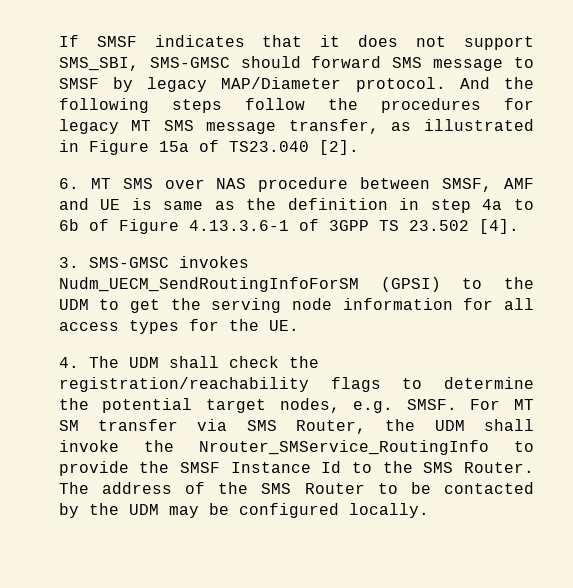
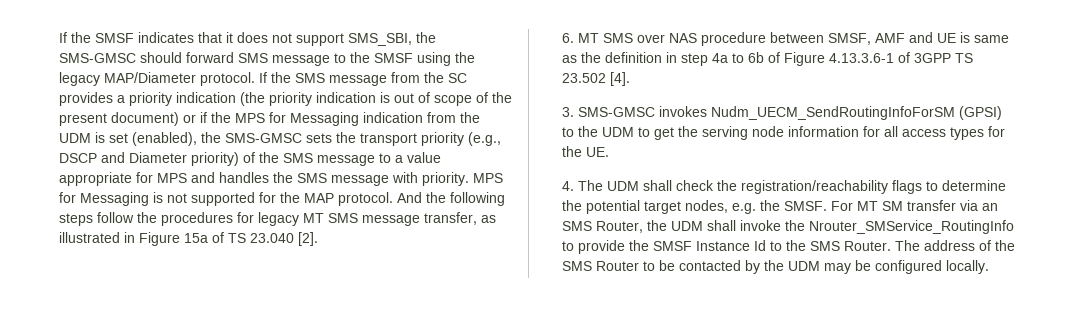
- If SMSF indicates that it does not support SMS_SBI, SMS-GMSC should forward SMS message to SMSF by legacy MAP/Diameter protocol.
+ If the SMSF indicates that it does not support SMS_SBI, the SMS-GMSC should forward SMS message to the SMSF using the legacy MAP/Diameter protocol. If the SMS message from the SC provides a priority indication (the priority indication is out of scope of the present document) or if the MPS for Messaging indication from the UDM is set (enabled), the SMS-GMSC sets the transport priority (e.g., DSCP and Diameter priority) of the SMS message to a value appropriate for MPS and handles the SMS message with priority. MPS for Messaging is not supported for the MAP protocol.
- And the following steps follow the procedures for legacy MT SMS message transfer, as illustrated in Figure 15a of TS23.040 [2].
+ And the following steps follow the procedures for legacy MT SMS message transfer, as illustrated in Figure 15a of TS 23.040 [2].
- 4. The UDM shall check the registration/reachability flags to determine the potential target nodes, e.g. SMSF.
+ 4. The UDM shall check the registration/reachability flags to determine the potential target nodes, e.g. the SMSF.
- For MT SM transfer via SMS Router, the UDM shall invoke the Nrouter_SMService_RoutingInfo to provide the SMSF Instance Id to the SMS Router.
+ For MT SM transfer via an SMS Router, the UDM shall invoke the Nrouter_SMService_RoutingInfo to provide the SMSF Instance Id to the SMS Router.

